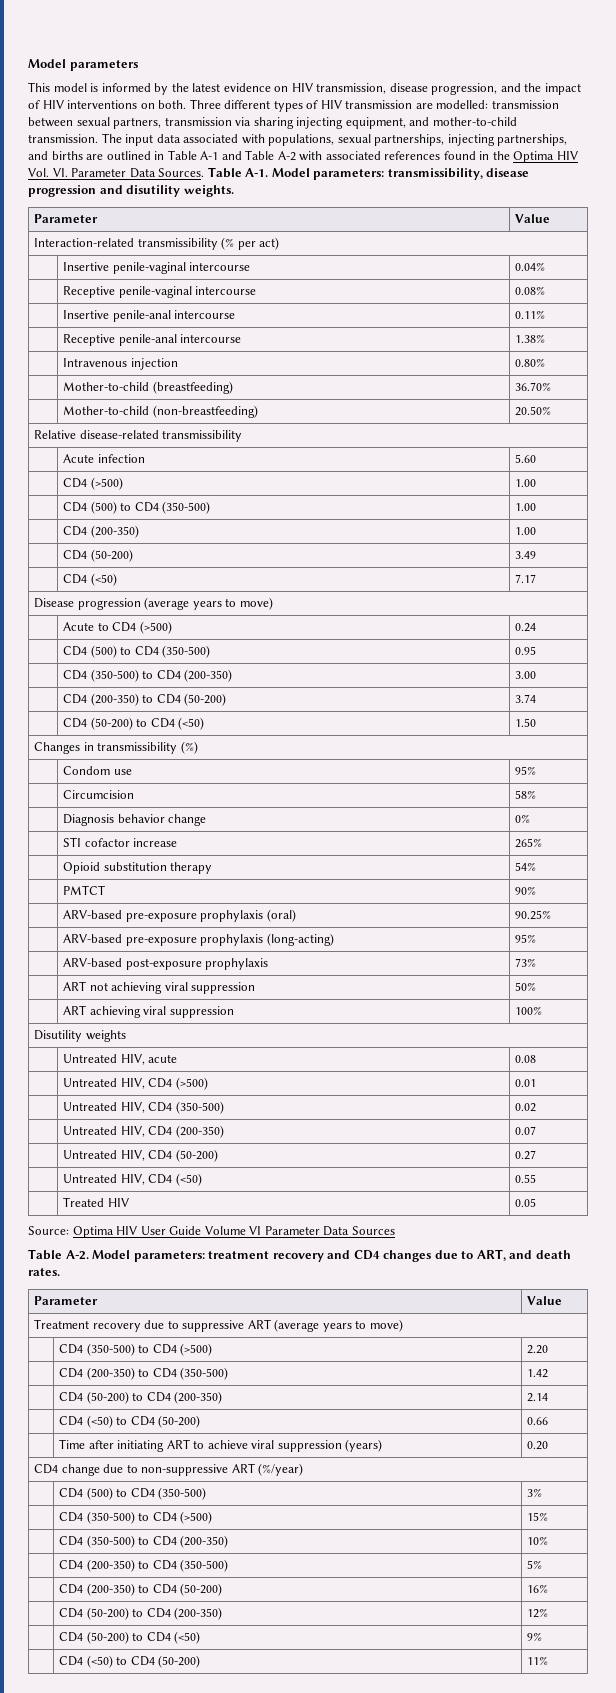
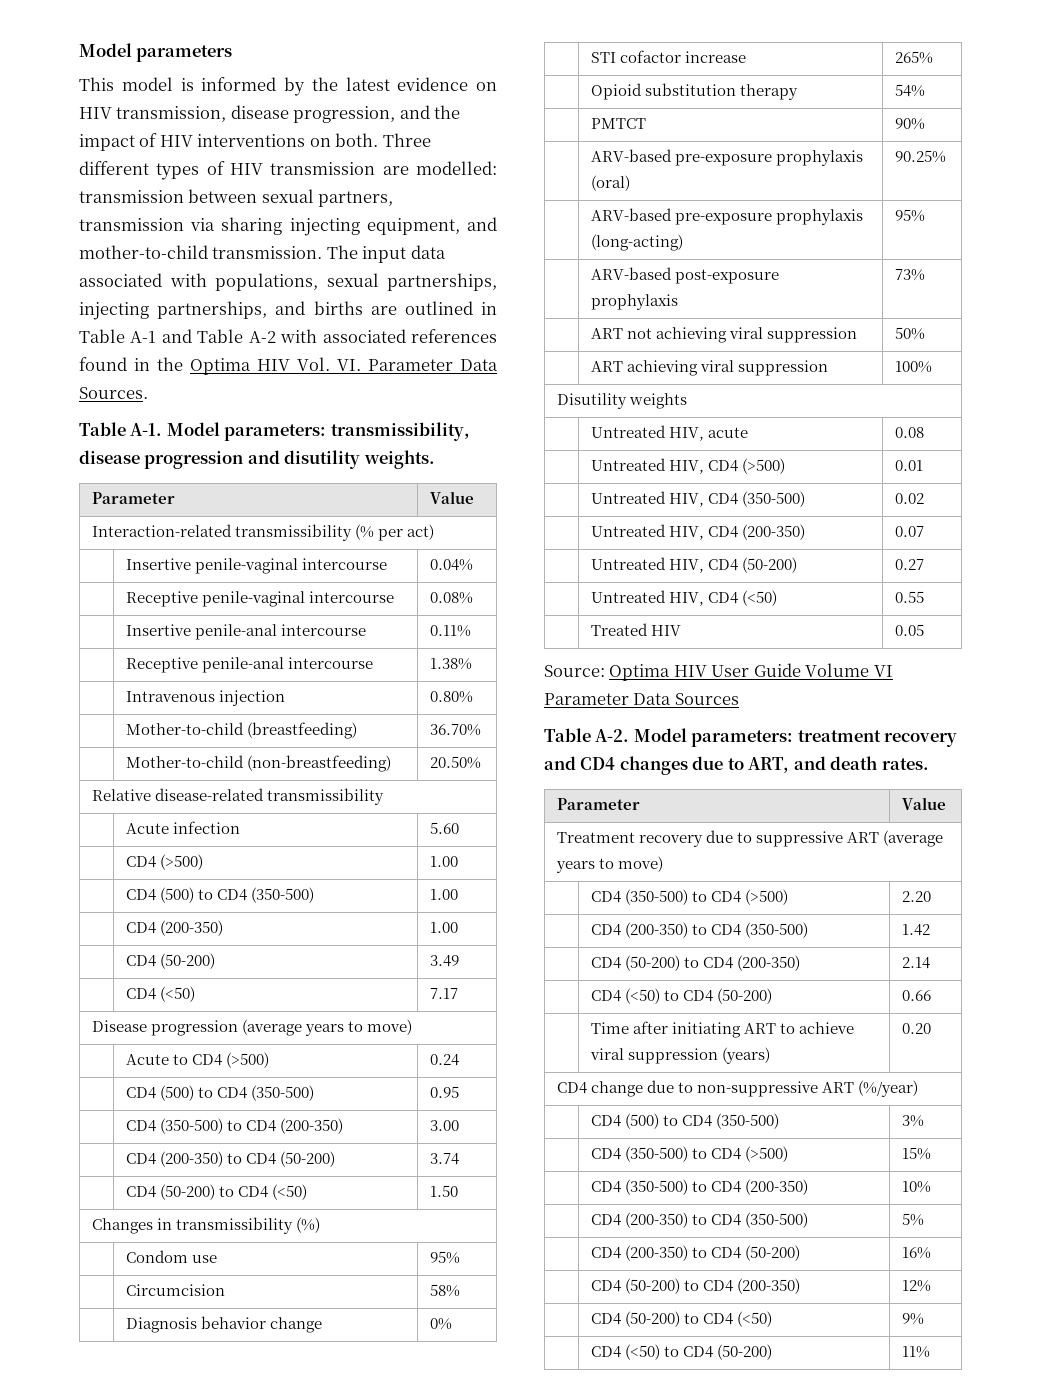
- The input data associated with populations, sexual partnerships, injecting partnerships, and births are outlined in Table A-1 and Table A-2 with associated references found in the Optima HIV Vol. VI. Parameter Data Sources. Table A-1. Model parameters: transmissibility, disease progression and disutility weights.
+ The input data associated with populations, sexual partnerships, injecting partnerships, and births are outlined in Table A-1 and Table A-2 with associated references found in the Optima HIV Vol. VI. Parameter Data Sources.
+ Table A-1. Model parameters: transmissibility, disease progression and disutility weights.

